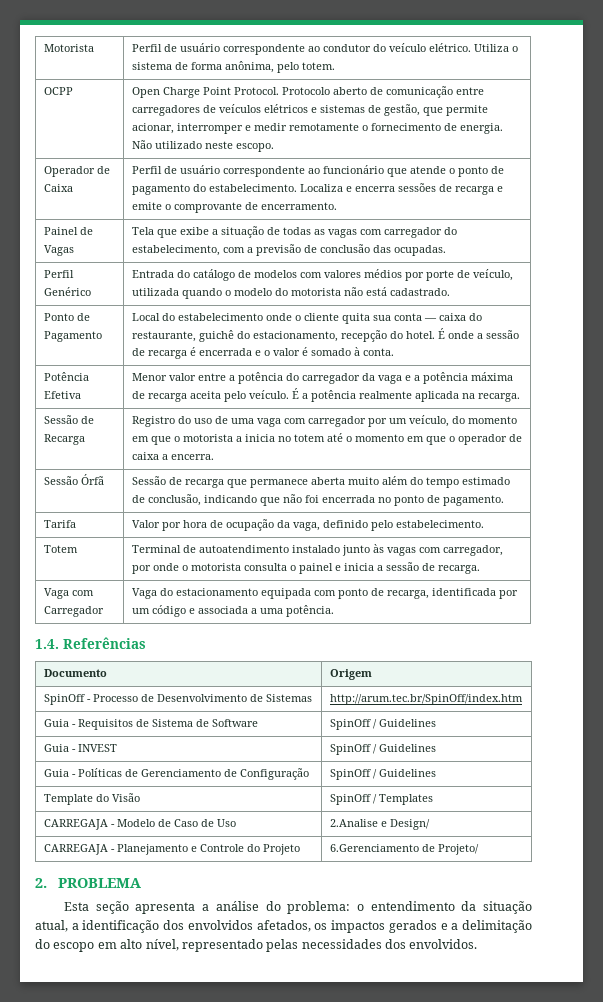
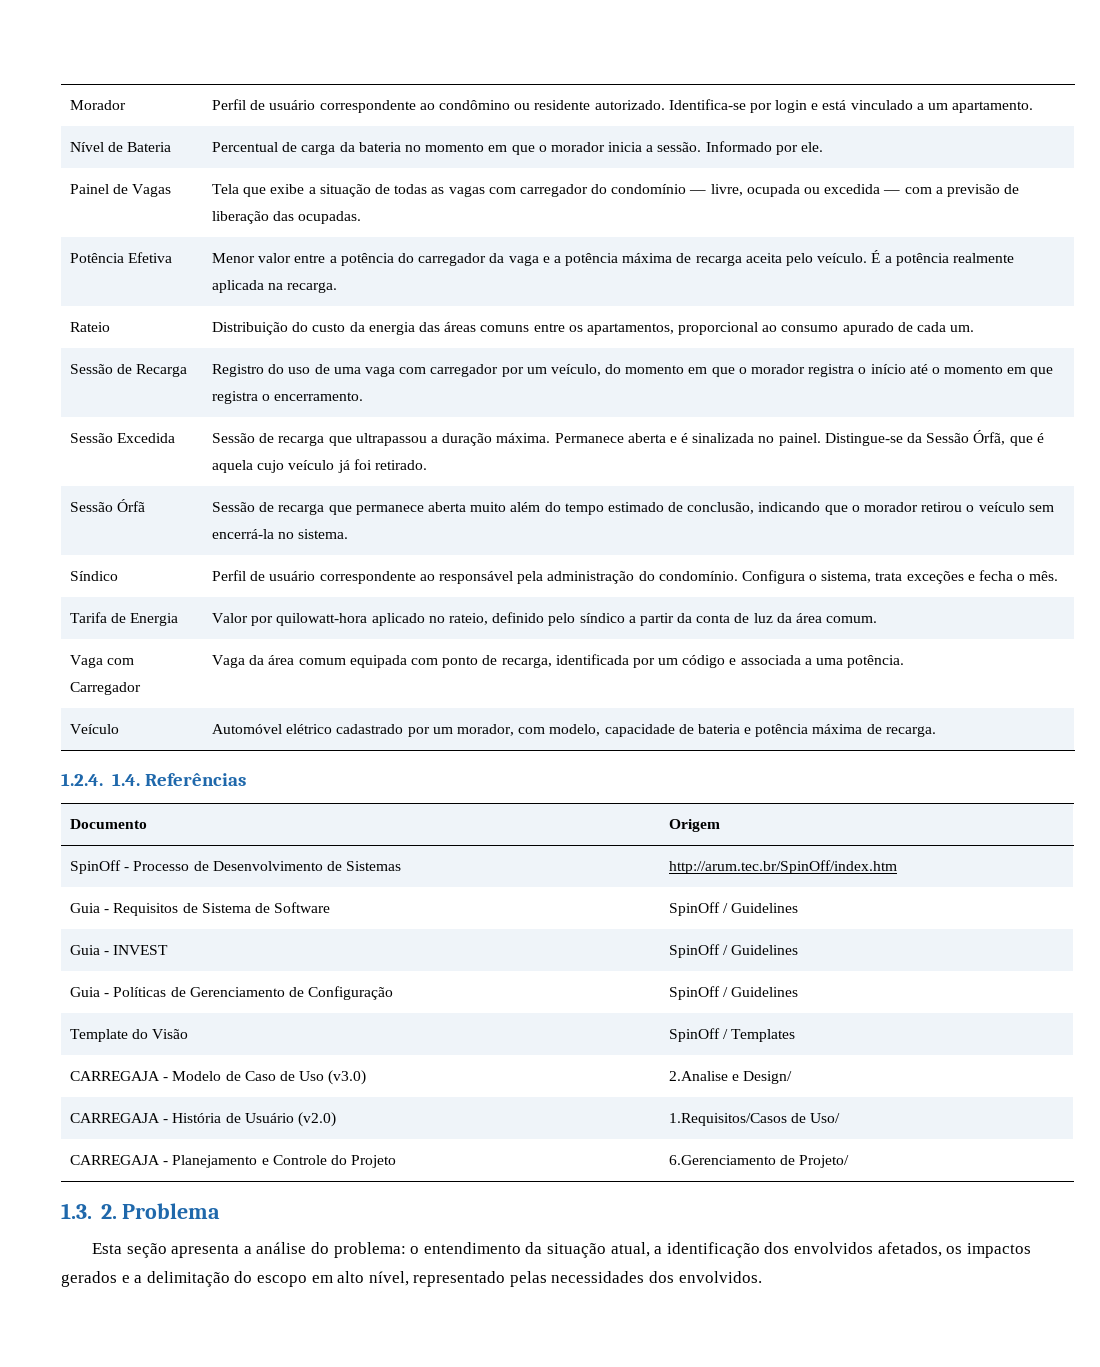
- Motorista | Perfil de usuário correspondente ao condutor do veículo elétrico. Utiliza o sistema de forma anônima, pelo totem.
- OCPP | Open Charge Point Protocol. Protocolo aberto de comunicação entre carregadores de veículos elétricos e sistemas de gestão, que permite acionar, interromper e medir remotamente o fornecimento de energia. Não utilizado neste escopo.
- Operador de Caixa | Perfil de usuário correspondente ao funcionário que atende o ponto de pagamento do estabelecimento. Localiza e encerra sessões de recarga e emite o comprovante de encerramento.
+ Morador | Perfil de usuário correspondente ao condômino ou residente autorizado. Identifica-se por login e está vinculado a um apartamento.
+ Nível de Bateria | Percentual de carga da bateria no momento em que o morador inicia a sessão. Informado por ele.
- Painel de Vagas | Tela que exibe a situação de todas as vagas com carregador do estabelecimento, com a previsão de conclusão das ocupadas.
+ Painel de Vagas | Tela que exibe a situação de todas as vagas com carregador do condomínio — livre, ocupada ou excedida — com a previsão de liberação das ocupadas.
- Perfil Genérico | Entrada do catálogo de modelos com valores médios por porte de veículo, utilizada quando o modelo do motorista não está cadastrado.
- Ponto de Pagamento | Local do estabelecimento onde o cliente quita sua conta — caixa do restaurante, guichê do estacionamento, recepção do hotel. É onde a sessão de recarga é encerrada e o valor é somado à conta.
+ Rateio | Distribuição do custo da energia das áreas comuns entre os apartamentos, proporcional ao consumo apurado de cada um.
- Sessão de Recarga | Registro do uso de uma vaga com carregador por um veículo, do momento em que o motorista a inicia no totem até o momento em que o operador de caixa a encerra.
+ Sessão de Recarga | Registro do uso de uma vaga com carregador por um veículo, do momento em que o morador registra o início até o momento em que registra o encerramento.
+ Sessão Excedida | Sessão de recarga que ultrapassou a duração máxima. Permanece aberta e é sinalizada no painel. Distingue-se da Sessão Órfã, que é aquela cujo veículo já foi retirado.
- Sessão Órfã | Sessão de recarga que permanece aberta muito além do tempo estimado de conclusão, indicando que não foi encerrada no ponto de pagamento.
+ Sessão Órfã | Sessão de recarga que permanece aberta muito além do tempo estimado de conclusão, indicando que o morador retirou o veículo sem encerrá-la no sistema.
+ Síndico | Perfil de usuário correspondente ao responsável pela administração do condomínio. Configura o sistema, trata exceções e fecha o mês.
- Tarifa | Valor por hora de ocupação da vaga, definido pelo estabelecimento.
- Totem | Terminal de autoatendimento instalado junto às vagas com carregador, por onde o motorista consulta o painel e inicia a sessão de recarga.
+ Tarifa de Energia | Valor por quilowatt-hora aplicado no rateio, definido pelo síndico a partir da conta de luz da área comum.
- Vaga com Carregador | Vaga do estacionamento equipada com ponto de recarga, identificada por um código e associada a uma potência.
+ Vaga com Carregador | Vaga da área comum equipada com ponto de recarga, identificada por um código e associada a uma potência.
- 1.4. Referências
+ Veículo | Automóvel elétrico cadastrado por um morador, com modelo, capacidade de bateria e potência máxima de recarga.
+ 1.2.4. 1.4. Referências
- CARREGAJA - Modelo de Caso de Uso | 2.Analise e Design/
+ CARREGAJA - Modelo de Caso de Uso (v3.0) | 2.Analise e Design/
+ CARREGAJA - História de Usuário (v2.0) | 1.Requisitos/Casos de Uso/
- 2. PROBLEMA
+ 1.3. 2. Problema

